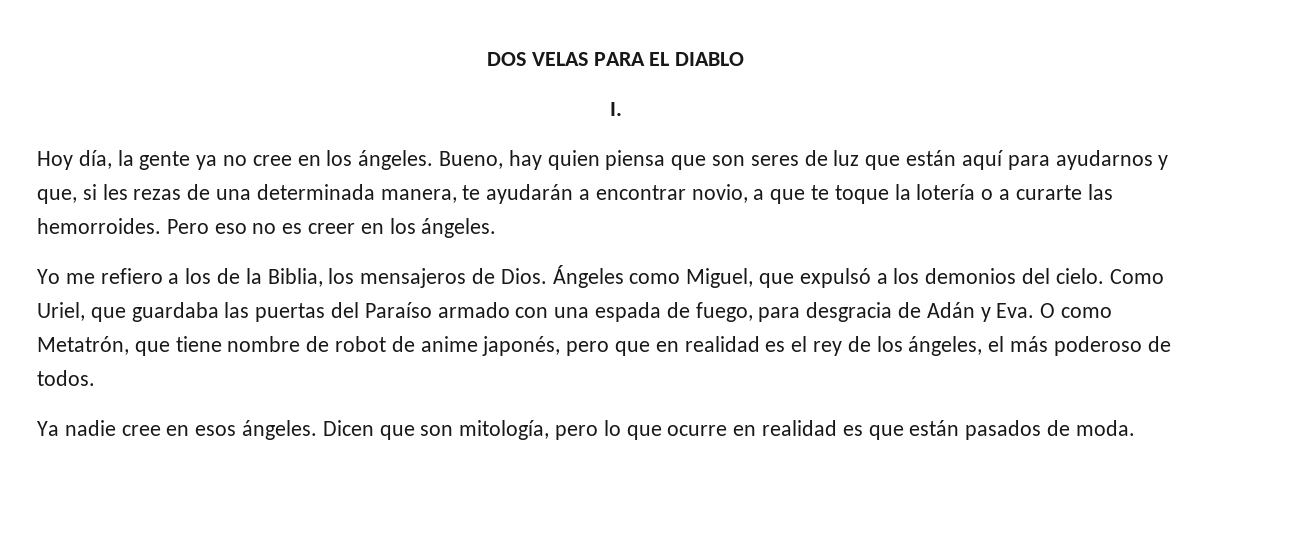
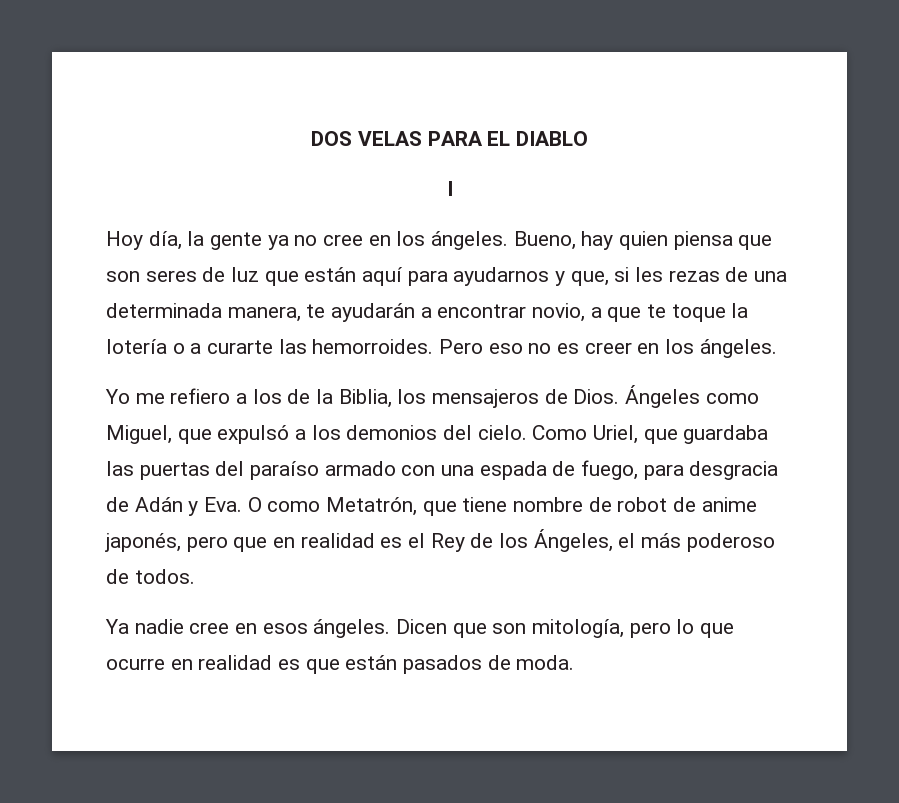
- I.
+ I
- Como Uriel, que guardaba las puertas del Paraíso armado con una espada de fuego, para desgracia de Adán y Eva. O como Metatrón, que tiene nombre de robot de anime japonés, pero que en realidad es el rey de los ángeles, el más poderoso de todos.
+ Como Uriel, que guardaba las puertas del paraíso armado con una espada de fuego, para desgracia de Adán y Eva. O como Metatrón, que tiene nombre de robot de anime japonés, pero que en realidad es el Rey de los Ángeles, el más poderoso de todos.

